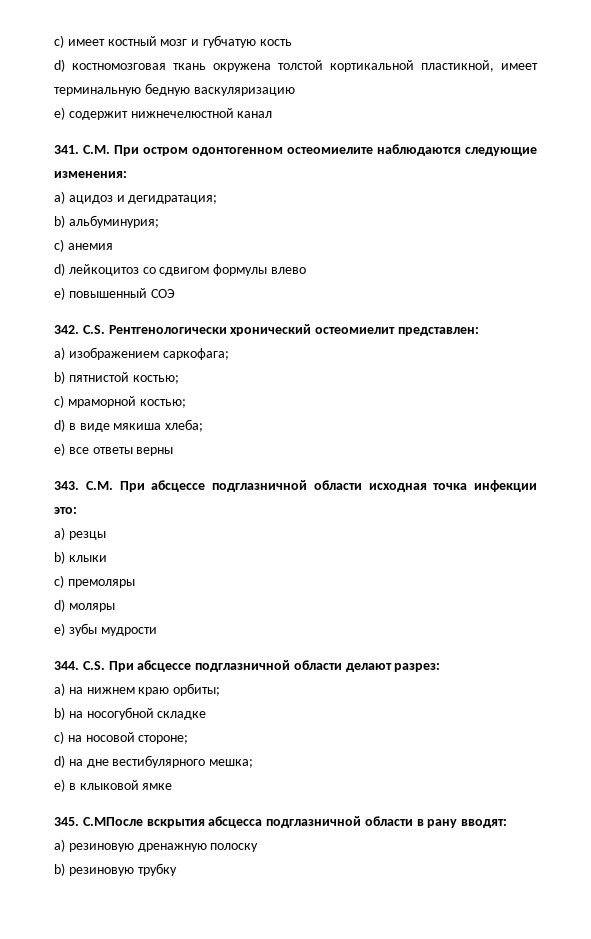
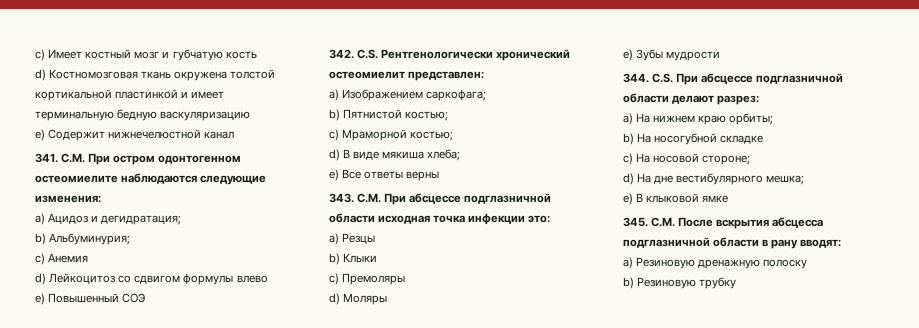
- c) имеет костный мозг и губчатую кость
+ c) Имеет костный мозг и губчатую кость
- d) костномозговая ткань окружена толстой кортикальной пластикной, имеет терминальную бедную васкуляризацию
+ d) Костномозговая ткань окружена толстой кортикальной пластинкой и имеет терминальную бедную васкуляризацию
- e) содержит нижнечелюстной канал
+ e) Содержит нижнечелюстной канал
- a) ацидоз и дегидратация;
+ a) Ацидоз и дегидратация;
- b) альбуминурия;
- c) анемия
- d) лейкоцитоз со сдвигом формулы влево
+ b) Альбуминурия;
+ c) Анемия
+ d) Лейкоцитоз со сдвигом формулы влево
- e) повышенный СОЭ
+ e) Повышенный СОЭ
- a) изображением саркофага;
+ a) Изображением саркофага;
- b) пятнистой костью;
+ b) Пятнистой костью;
- c) мраморной костью;
+ c) Мраморной костью;
- d) в виде мякиша хлеба;
+ d) В виде мякиша хлеба;
- e) все ответы верны
+ e) Все ответы верны
- a) резцы
- b) клыки
- c) премоляры
- d) моляры
- e) зубы мудрости
+ a) Резцы
+ b) Клыки
+ c) Премоляры
+ d) Моляры
+ e) Зубы мудрости
- a) на нижнем краю орбиты;
+ a) На нижнем краю орбиты;
- b) на носогубной складке
+ b) На носогубной складке
- c) на носовой стороне;
+ c) На носовой стороне;
- d) на дне вестибулярного мешка;
+ d) На дне вестибулярного мешка;
- e) в клыковой ямке
+ e) В клыковой ямке
- 345. C.MПосле вскрытия абсцесса подглазничной области в рану вводят:
+ 345. C.M. После вскрытия абсцесса подглазничной области в рану вводят:
- a) резиновую дренажную полоску
+ a) Резиновую дренажную полоску
- b) резиновую трубку
+ b) Резиновую трубку

